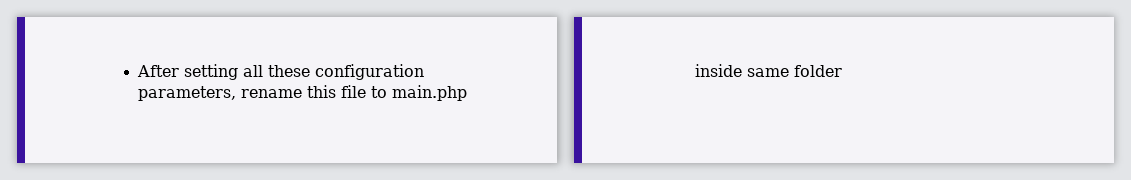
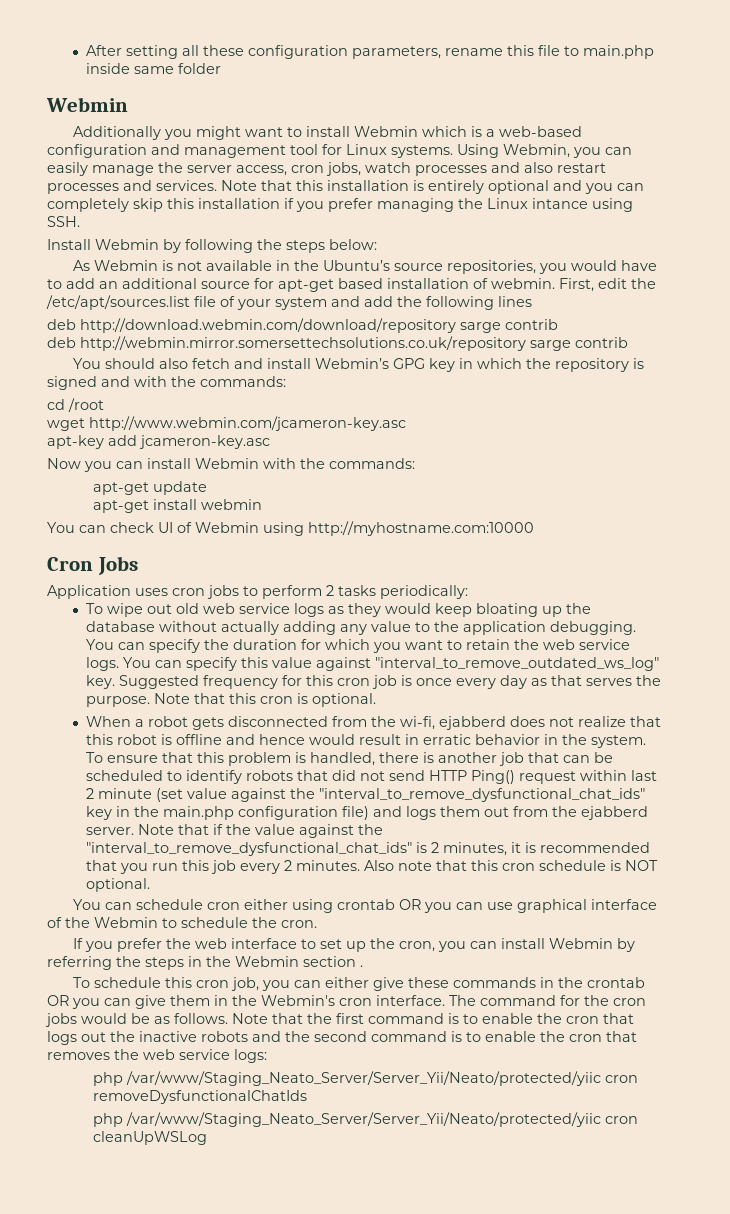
  After setting all these configuration parameters, rename this file to main.php inside same folder
+ Webmin
+ Additionally you might want to install Webmin which is a web-based configuration and management tool for Linux systems. Using Webmin, you can easily manage the server access, cron jobs, watch processes and also restart processes and services. Note that this installation is entirely optional and you can completely skip this installation if you prefer managing the Linux intance using SSH.
+ Install Webmin by following the steps below:
+ As Webmin is not available in the Ubuntu’s source repositories, you would have to add an additional source for apt-get based installation of webmin. First, edit the /etc/apt/sources.list file of your system and add the following lines
+ deb http://download.webmin.com/download/repository sarge contrib
+ deb http://webmin.mirror.somersettechsolutions.co.uk/repository sarge contrib
+ You should also fetch and install Webmin’s GPG key in which the repository is signed and with the commands:
+ cd /root
+ wget http://www.webmin.com/jcameron-key.asc
+ apt-key add jcameron-key.asc
+ Now you can install Webmin with the commands:
+ apt-get update
+ apt-get install webmin
+ You can check UI of Webmin using http://myhostname.com:10000
+ Cron Jobs
+ Application uses cron jobs to perform 2 tasks periodically:
+ To wipe out old web service logs as they would keep bloating up the database without actually adding any value to the application debugging. You can specify the duration for which you want to retain the web service logs. You can specify this value against "interval_to_remove_outdated_ws_log" key. Suggested frequency for this cron job is once every day as that serves the purpose. Note that this cron is optional.
+ When a robot gets disconnected from the wi-fi, ejabberd does not realize that this robot is offline and hence would result in erratic behavior in the system. To ensure that this problem is handled, there is another job that can be scheduled to identify robots that did not send HTTP Ping() request within last 2 minute (set value against the "interval_to_remove_dysfunctional_chat_ids" key in the main.php configuration file) and logs them out from the ejabberd server. Note that if the value against the "interval_to_remove_dysfunctional_chat_ids" is 2 minutes, it is recommended that you run this job every 2 minutes. Also note that this cron schedule is NOT optional.
+ You can schedule cron either using crontab OR you can use graphical interface of the Webmin to schedule the cron.
+ If you prefer the web interface to set up the cron, you can install Webmin by referring the steps in the Webmin section .
+ To schedule this cron job, you can either give these commands in the crontab OR you can give them in the Webmin's cron interface. The command for the cron jobs would be as follows. Note that the first command is to enable the cron that logs out the inactive robots and the second command is to enable the cron that removes the web service logs:
+ php /var/www/Staging_Neato_Server/Server_Yii/Neato/protected/yiic cron removeDysfunctionalChatIds
+ php /var/www/Staging_Neato_Server/Server_Yii/Neato/protected/yiic cron cleanUpWSLog

